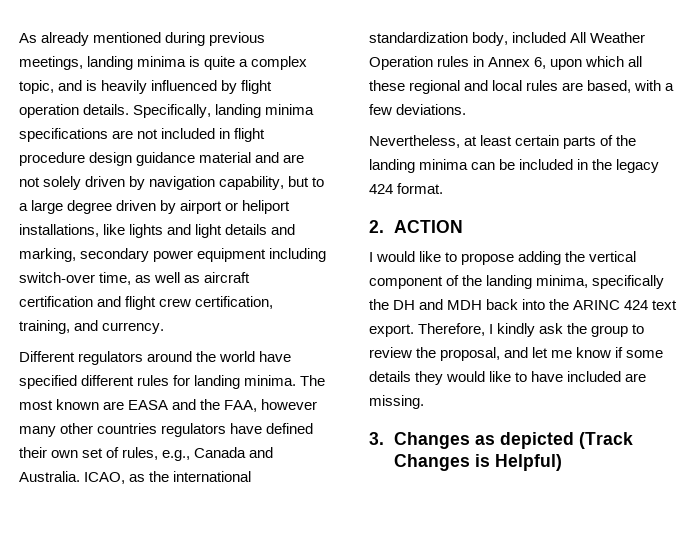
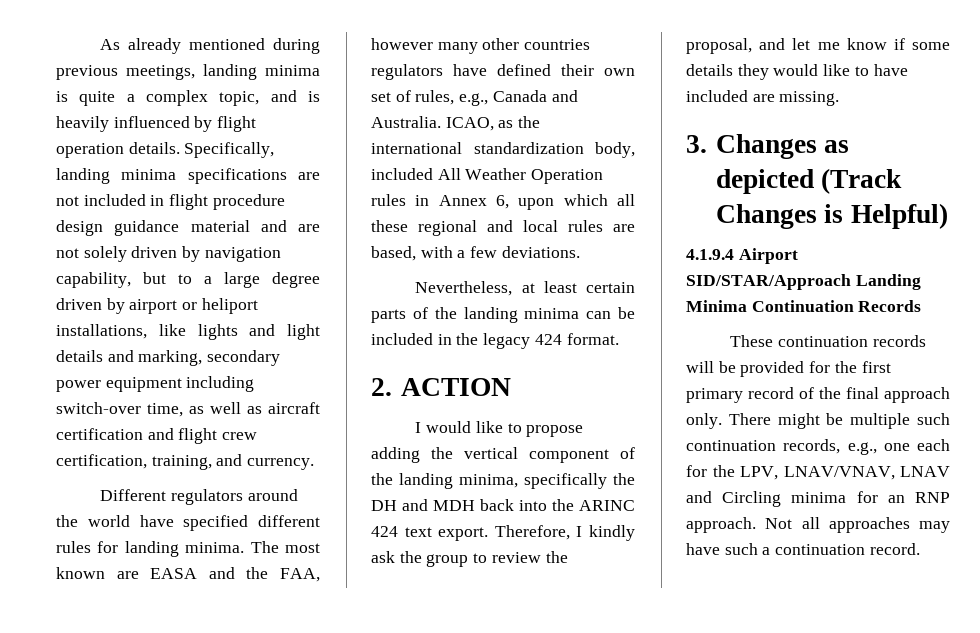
+ 4.1.9.4 Airport SID/STAR/Approach Landing Minima Continuation Records
+ These continuation records will be provided for the first primary record of the final approach only. There might be multiple such continuation records, e.g., one each for the LPV, LNAV/VNAV, LNAV and Circling minima for an RNP approach. Not all approaches may have such a continuation record.

